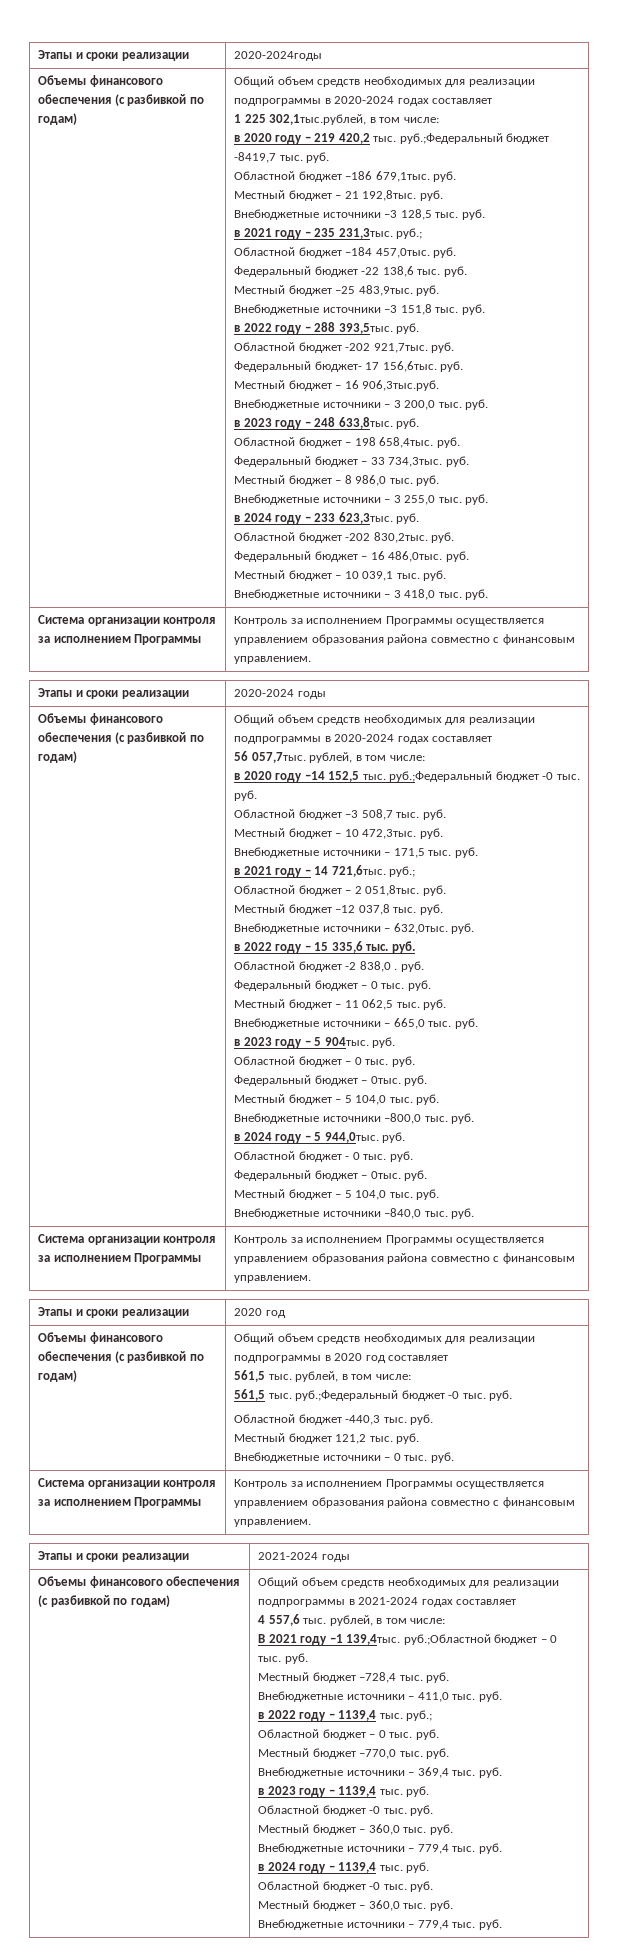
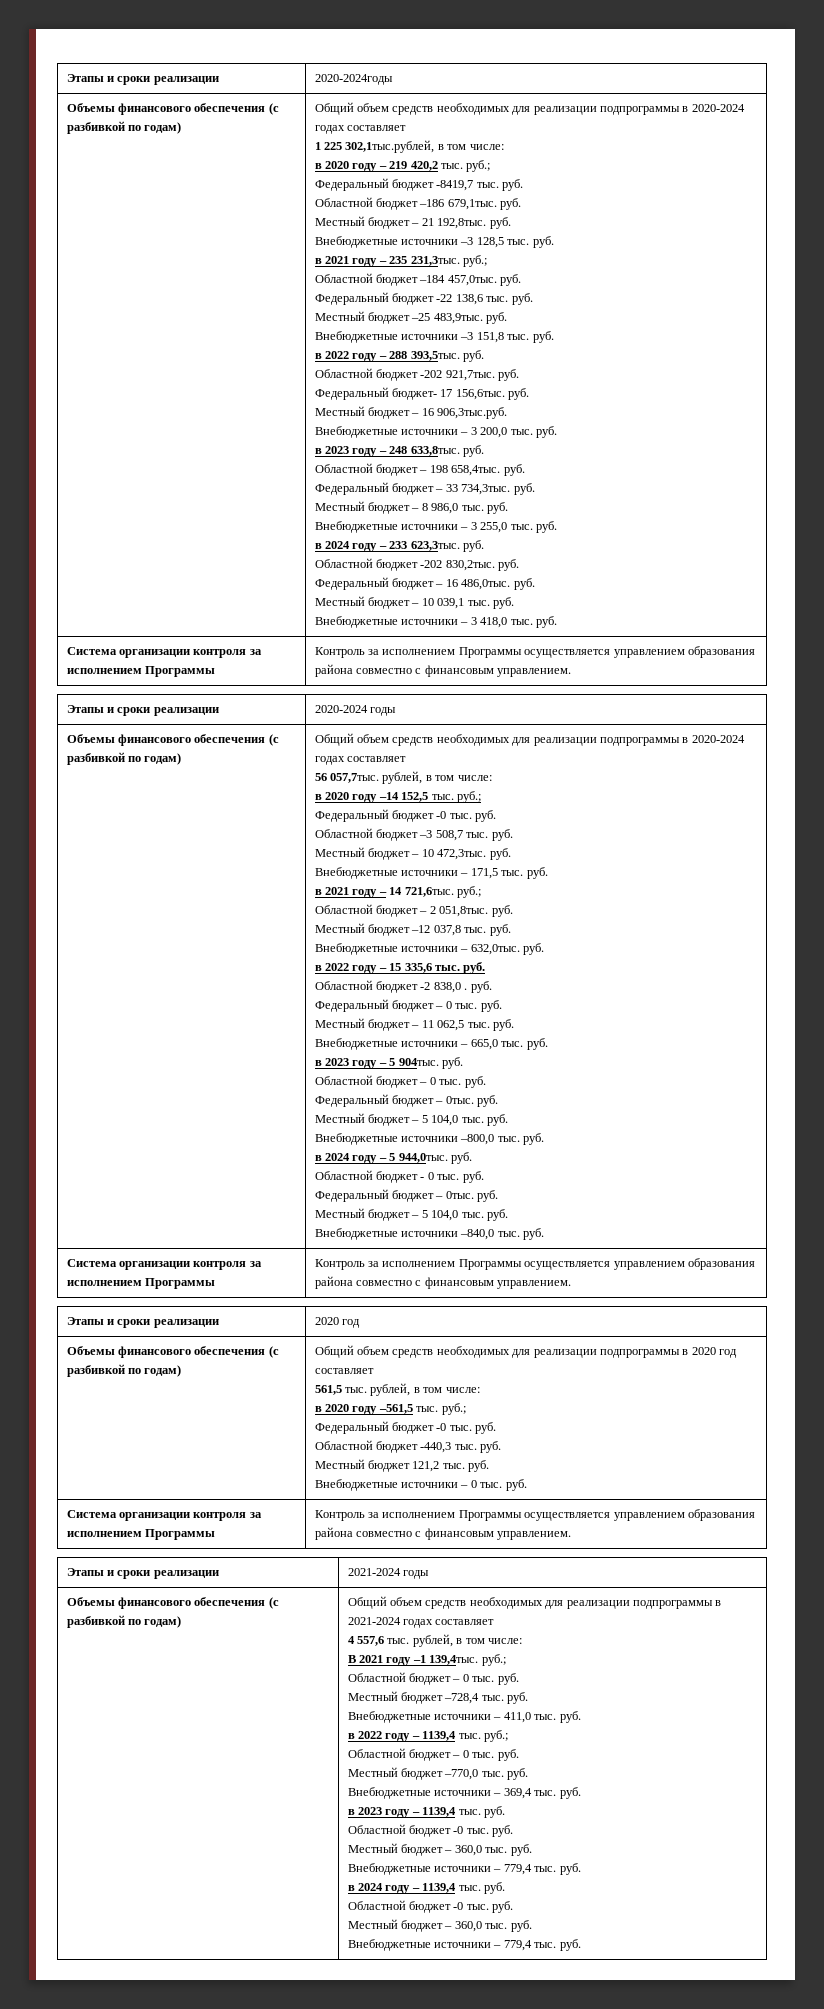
- в 2020 году – 219 420,2 тыс. руб.;Федеральный бюджет -8419,7 тыс. руб.
+ в 2020 году – 219 420,2 тыс. руб.;
+ Федеральный бюджет -8419,7 тыс. руб.
- в 2020 году –14 152,5 тыс. руб.;Федеральный бюджет -0 тыс. руб.
+ в 2020 году –14 152,5 тыс. руб.;
+ Федеральный бюджет -0 тыс. руб.
- 561,5 тыс. руб.;Федеральный бюджет -0 тыс. руб.
+ в 2020 году –561,5 тыс. руб.;
+ Федеральный бюджет -0 тыс. руб.
- В 2021 году –1 139,4тыс. руб.;Областной бюджет – 0 тыс. руб.
+ В 2021 году –1 139,4тыс. руб.;
+ Областной бюджет – 0 тыс. руб.

